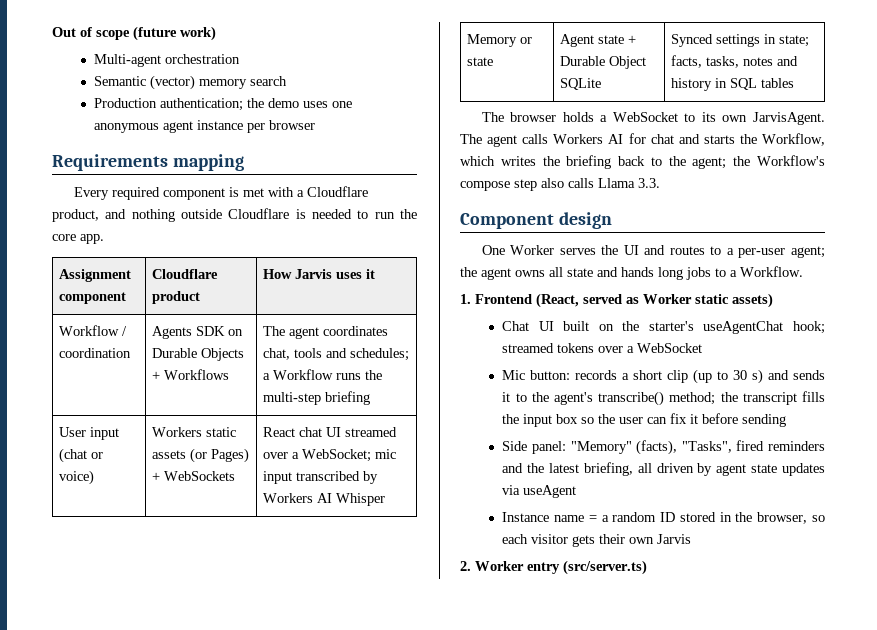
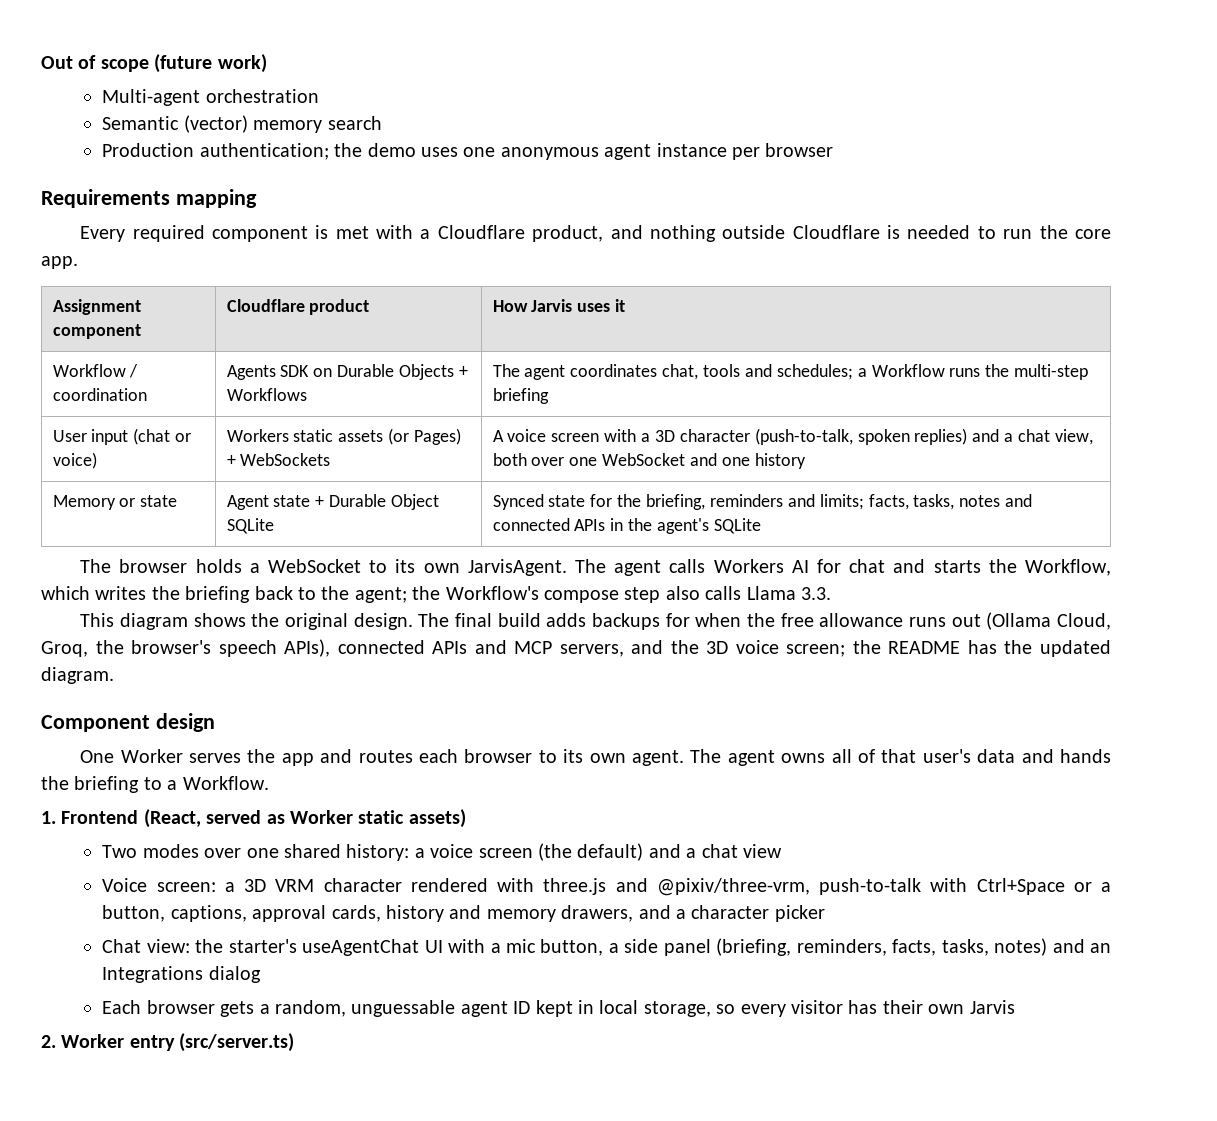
- User input (chat or voice) | Workers static assets (or Pages) + WebSockets | React chat UI streamed over a WebSocket; mic input transcribed by Workers AI Whisper
+ User input (chat or voice) | Workers static assets (or Pages) + WebSockets | A voice screen with a 3D character (push-to-talk, spoken replies) and a chat view, both over one WebSocket and one history
- Memory or state | Agent state + Durable Object SQLite | Synced settings in state; facts, tasks, notes and history in SQL tables
+ Memory or state | Agent state + Durable Object SQLite | Synced state for the briefing, reminders and limits; facts, tasks, notes and connected APIs in the agent's SQLite
+ This diagram shows the original design. The final build adds backups for when the free allowance runs out (Ollama Cloud, Groq, the browser's speech APIs), connected APIs and MCP servers, and the 3D voice screen; the README has the updated diagram.
- One Worker serves the UI and routes to a per-user agent; the agent owns all state and hands long jobs to a Workflow.
+ One Worker serves the app and routes each browser to its own agent. The agent owns all of that user's data and hands the briefing to a Workflow.
- Chat UI built on the starter's useAgentChat hook; streamed tokens over a WebSocket
- Mic button: records a short clip (up to 30 s) and sends it to the agent's transcribe() method; the transcript fills the input box so the user can fix it before sending
- Side panel: "Memory" (facts), "Tasks", fired reminders and the latest briefing, all driven by agent state updates via useAgent
- Instance name = a random ID stored in the browser, so each visitor gets their own Jarvis
+ Two modes over one shared history: a voice screen (the default) and a chat view
+ Voice screen: a 3D VRM character rendered with three.js and @pixiv/three-vrm, push-to-talk with Ctrl+Space or a button, captions, approval cards, history and memory drawers, and a character picker
+ Chat view: the starter's useAgentChat UI with a mic button, a side panel (briefing, reminders, facts, tasks, notes) and an Integrations dialog
+ Each browser gets a random, unguessable agent ID kept in local storage, so every visitor has their own Jarvis

